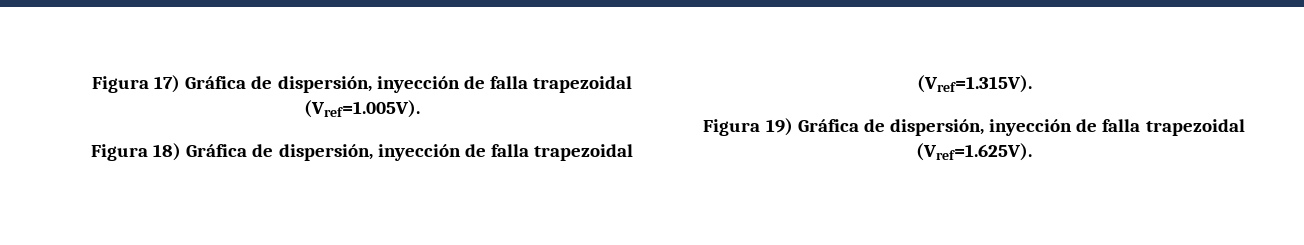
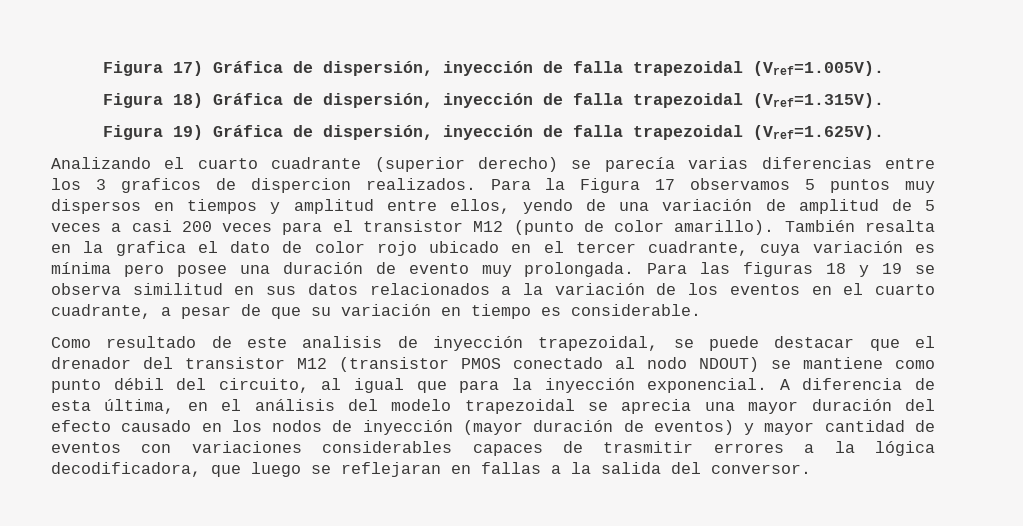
+ Analizando el cuarto cuadrante (superior derecho) se parecía varias diferencias entre los 3 graficos de dispercion realizados. Para la Figura 17 observamos 5 puntos muy dispersos en tiempos y amplitud entre ellos, yendo de una variación de amplitud de 5 veces a casi 200 veces para el transistor M12 (punto de color amarillo). También resalta en la grafica el dato de color rojo ubicado en el tercer cuadrante, cuya variación es mínima pero posee una duración de evento muy prolongada. Para las figuras 18 y 19 se observa similitud en sus datos relacionados a la variación de los eventos en el cuarto cuadrante, a pesar de que su variación en tiempo es considerable.
+ Como resultado de este analisis de inyección trapezoidal, se puede destacar que el drenador del transistor M12 (transistor PMOS conectado al nodo NDOUT) se mantiene como punto débil del circuito, al igual que para la inyección exponencial. A diferencia de esta última, en el análisis del modelo trapezoidal se aprecia una mayor duración del efecto causado en los nodos de inyección (mayor duración de eventos) y mayor cantidad de eventos con variaciones considerables capaces de trasmitir errores a la lógica decodificadora, que luego se reflejaran en fallas a la salida del conversor.

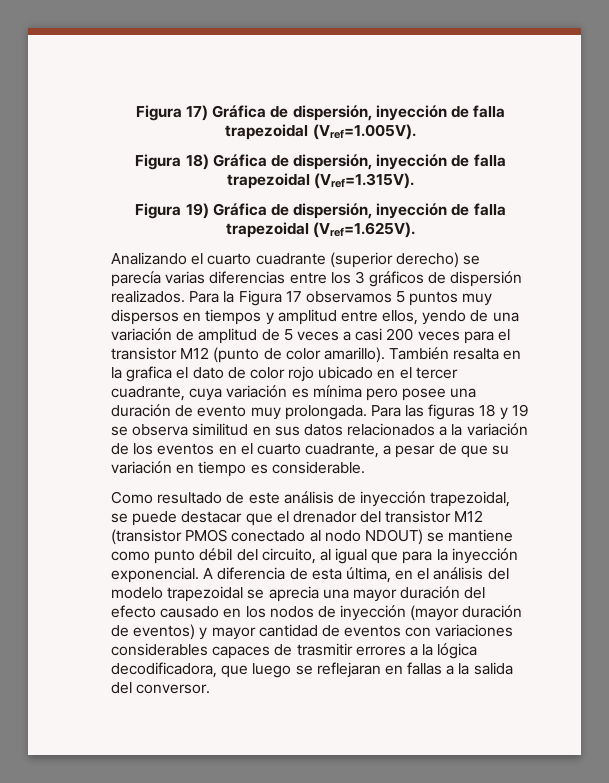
- Analizando el cuarto cuadrante (superior derecho) se parecía varias diferencias entre los 3 graficos de dispercion realizados.
+ Analizando el cuarto cuadrante (superior derecho) se parecía varias diferencias entre los 3 gráficos de dispersión realizados.
- Como resultado de este analisis de inyección trapezoidal, se puede destacar que el drenador del transistor M12 (transistor PMOS conectado al nodo NDOUT) se mantiene como punto débil del circuito, al igual que para la inyección exponencial.
+ Como resultado de este análisis de inyección trapezoidal, se puede destacar que el drenador del transistor M12 (transistor PMOS conectado al nodo NDOUT) se mantiene como punto débil del circuito, al igual que para la inyección exponencial.

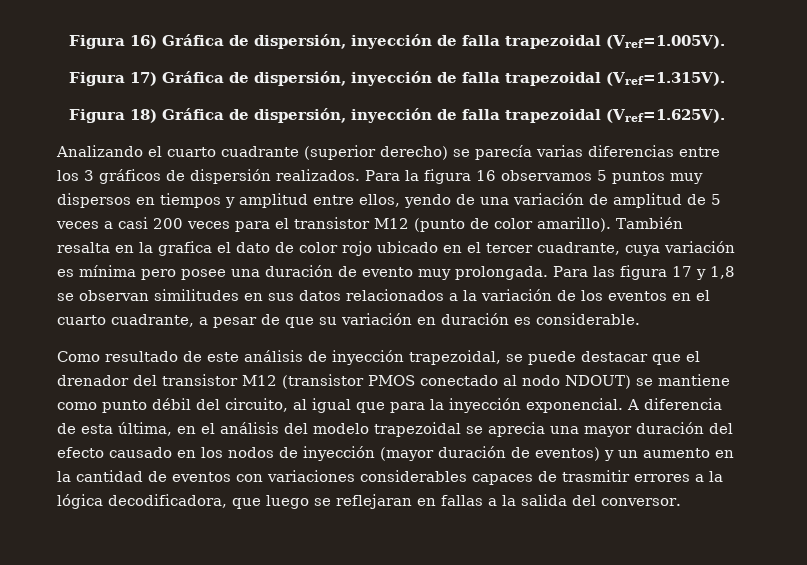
- Figura 17) Gráfica de dispersión, inyección de falla trapezoidal (Vref=1.005V).
+ Figura 16) Gráfica de dispersión, inyección de falla trapezoidal (Vref=1.005V).
- Figura 18) Gráfica de dispersión, inyección de falla trapezoidal (Vref=1.315V).
+ Figura 17) Gráfica de dispersión, inyección de falla trapezoidal (Vref=1.315V).
- Figura 19) Gráfica de dispersión, inyección de falla trapezoidal (Vref=1.625V).
+ Figura 18) Gráfica de dispersión, inyección de falla trapezoidal (Vref=1.625V).
- Para la Figura 17 observamos 5 puntos muy dispersos en tiempos y amplitud entre ellos, yendo de una variación de amplitud de 5 veces a casi 200 veces para el transistor M12 (punto de color amarillo).
+ Para la figura 16 observamos 5 puntos muy dispersos en tiempos y amplitud entre ellos, yendo de una variación de amplitud de 5 veces a casi 200 veces para el transistor M12 (punto de color amarillo).
- Para las figuras 18 y 19 se observa similitud en sus datos relacionados a la variación de los eventos en el cuarto cuadrante, a pesar de que su variación en tiempo es considerable.
+ Para las figura 17 y 1,8 se observan similitudes en sus datos relacionados a la variación de los eventos en el cuarto cuadrante, a pesar de que su variación en duración es considerable.
- A diferencia de esta última, en el análisis del modelo trapezoidal se aprecia una mayor duración del efecto causado en los nodos de inyección (mayor duración de eventos) y mayor cantidad de eventos con variaciones considerables capaces de trasmitir errores a la lógica decodificadora, que luego se reflejaran en fallas a la salida del conversor.
+ A diferencia de esta última, en el análisis del modelo trapezoidal se aprecia una mayor duración del efecto causado en los nodos de inyección (mayor duración de eventos) y un aumento en la cantidad de eventos con variaciones considerables capaces de trasmitir errores a la lógica decodificadora, que luego se reflejaran en fallas a la salida del conversor.

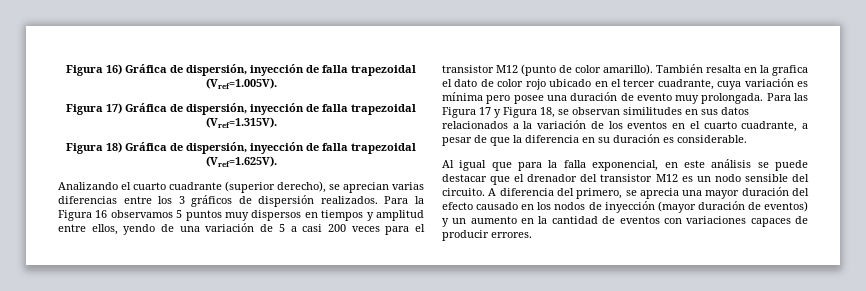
- Analizando el cuarto cuadrante (superior derecho) se parecía varias diferencias entre los 3 gráficos de dispersión realizados.
+ Analizando el cuarto cuadrante (superior derecho), se aprecian varias diferencias entre los 3 gráficos de dispersión realizados.
- Para la figura 16 observamos 5 puntos muy dispersos en tiempos y amplitud entre ellos, yendo de una variación de amplitud de 5 veces a casi 200 veces para el transistor M12 (punto de color amarillo).
+ Para la Figura 16 observamos 5 puntos muy dispersos en tiempos y amplitud entre ellos, yendo de una variación de 5 a casi 200 veces para el transistor M12 (punto de color amarillo).
- Para las figura 17 y 1,8 se observan similitudes en sus datos relacionados a la variación de los eventos en el cuarto cuadrante, a pesar de que su variación en duración es considerable.
+ Para las Figura 17 y Figura 18, se observan similitudes en sus datos relacionados a la variación de los eventos en el cuarto cuadrante, a pesar de que la diferencia en su duración es considerable.
- Como resultado de este análisis de inyección trapezoidal, se puede destacar que el drenador del transistor M12 (transistor PMOS conectado al nodo NDOUT) se mantiene como punto débil del circuito, al igual que para la inyección exponencial. A diferencia de esta última, en el análisis del modelo trapezoidal se aprecia una mayor duración del efecto causado en los nodos de inyección (mayor duración de eventos) y un aumento en la cantidad de eventos con variaciones considerables capaces de trasmitir errores a la lógica decodificadora, que luego se reflejaran en fallas a la salida del conversor.
+ Al igual que para la falla exponencial, en este análisis se puede destacar que el drenador del transistor M12 es un nodo sensible del circuito. A diferencia del primero, se aprecia una mayor duración del efecto causado en los nodos de inyección (mayor duración de eventos) y un aumento en la cantidad de eventos con variaciones capaces de producir errores.

